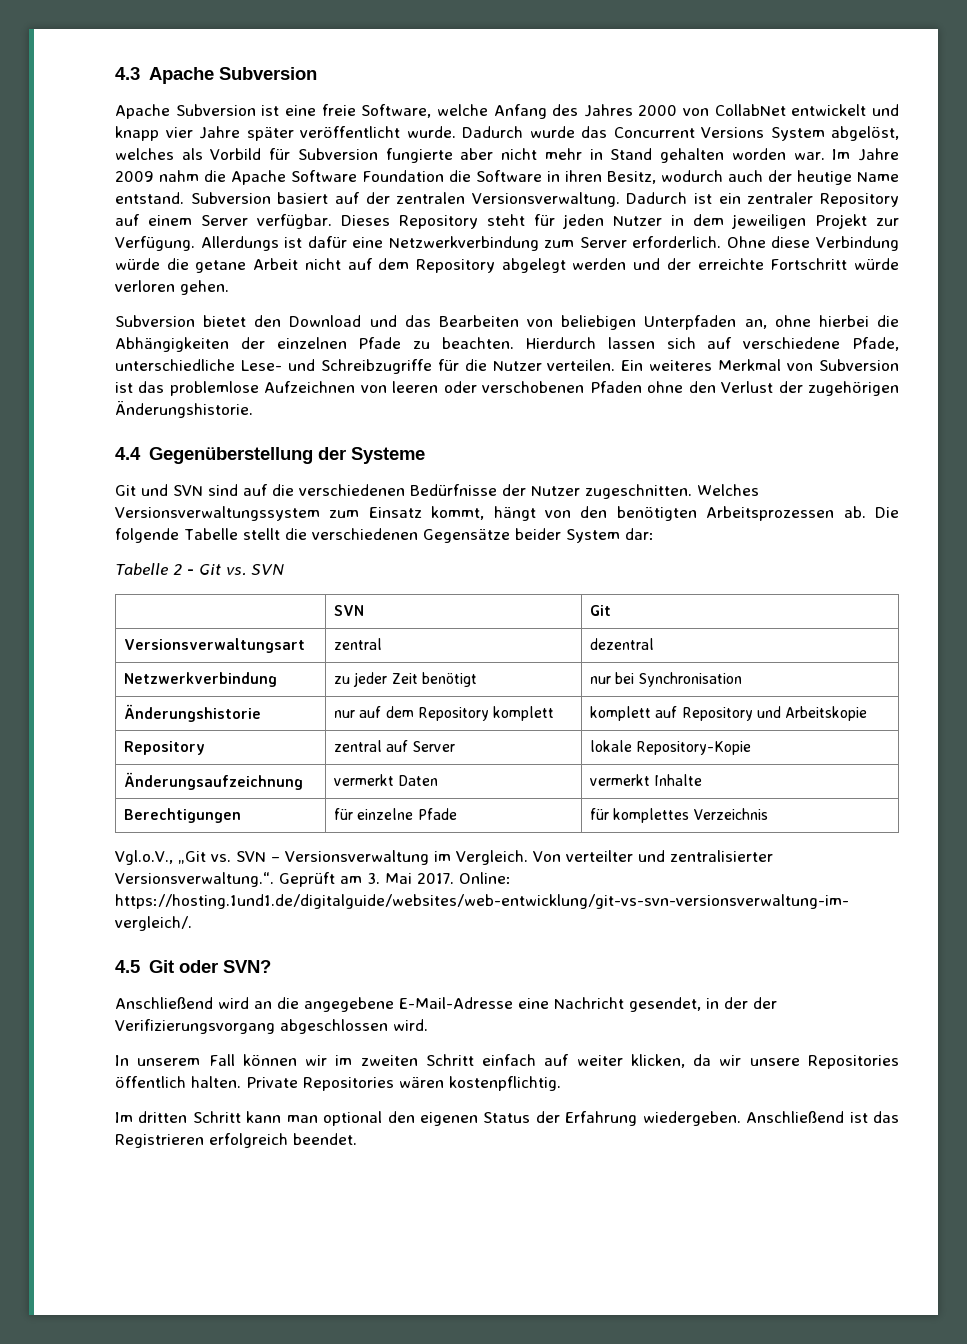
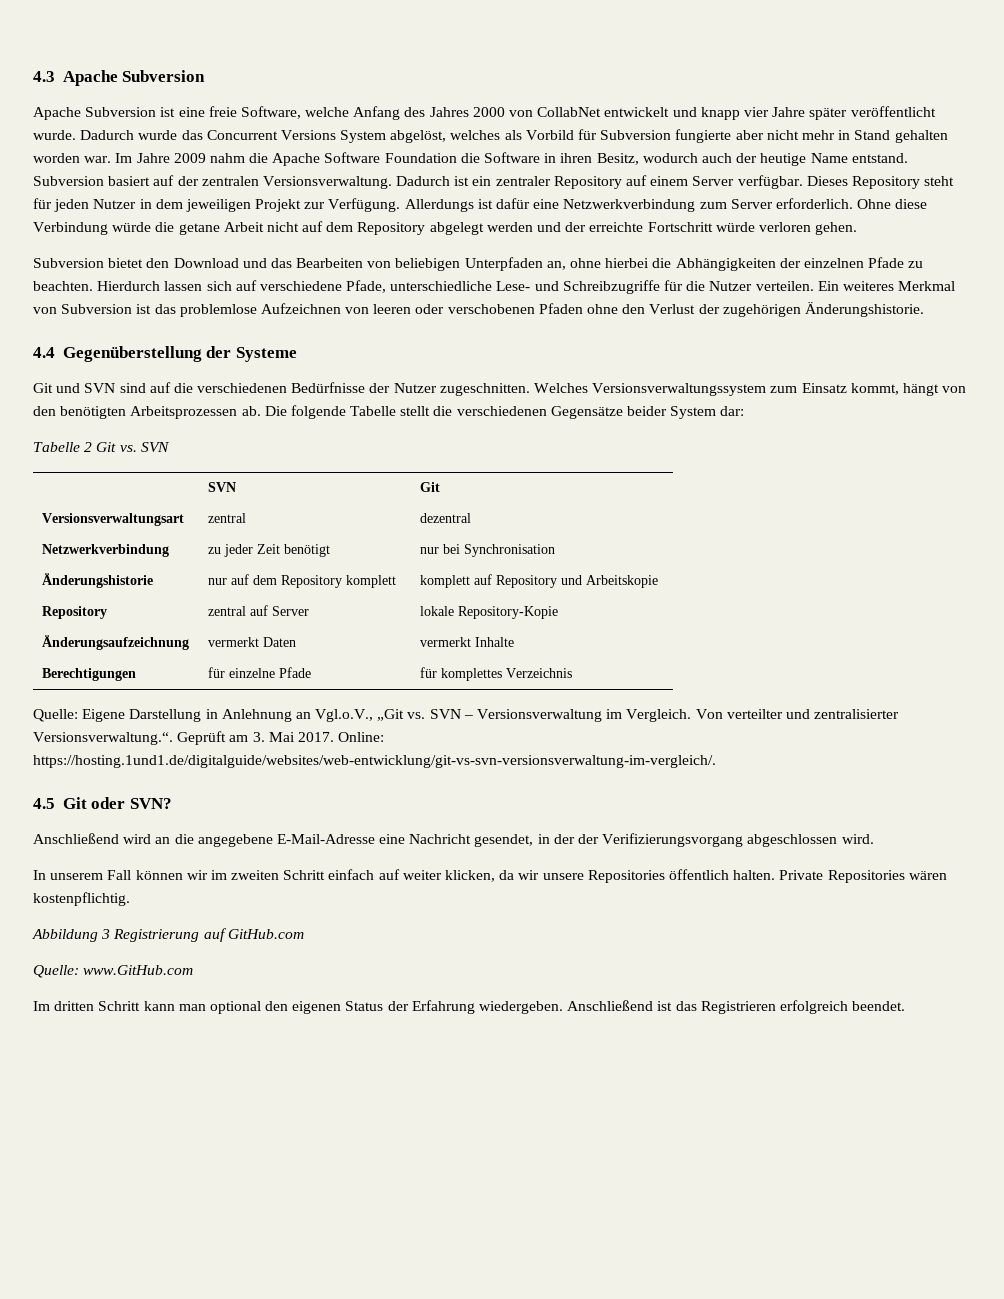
- Tabelle 2 - Git vs. SVN
+ Tabelle 2 Git vs. SVN
- Vgl.o.V., „Git vs. SVN – Versionsverwaltung im Vergleich.
+ Quelle: Eigene Darstellung in Anlehnung an Vgl.o.V., „Git vs. SVN – Versionsverwaltung im Vergleich.
+ Abbildung 3 Registrierung auf GitHub.com
+ Quelle: www.GitHub.com

